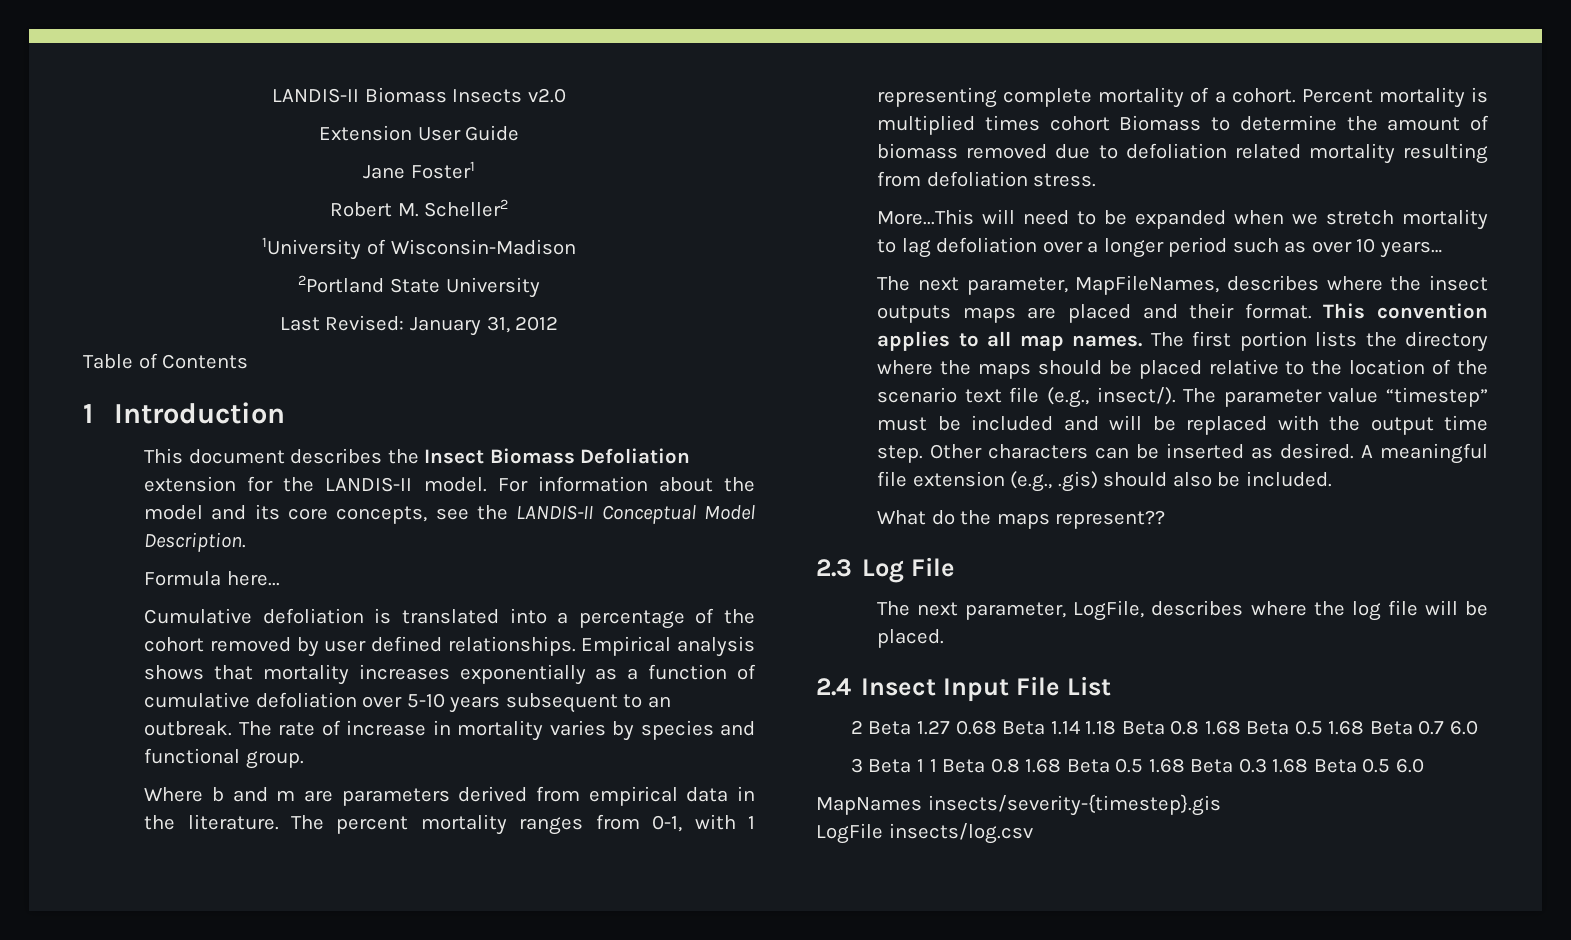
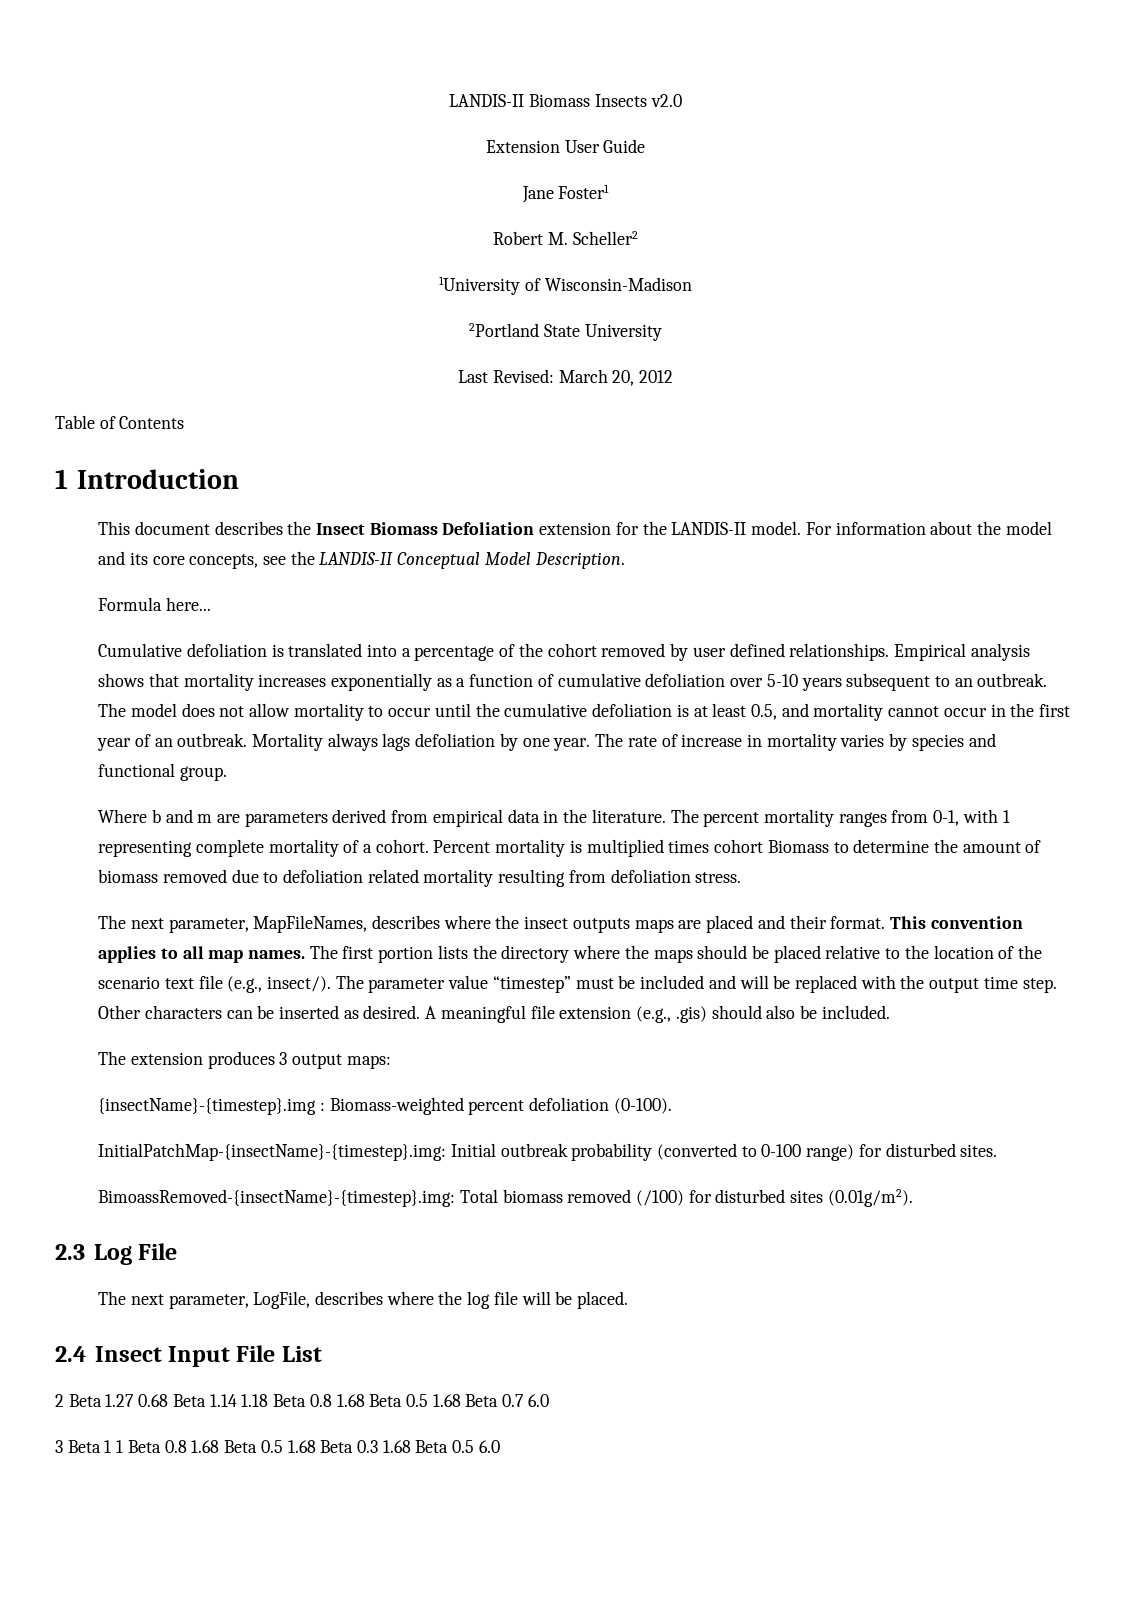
- Last Revised: January 31, 2012
+ Last Revised: March 20, 2012
- The rate of increase in mortality varies by species and functional group.
+ The model does not allow mortality to occur until the cumulative defoliation is at least 0.5, and mortality cannot occur in the first year of an outbreak. Mortality always lags defoliation by one year. The rate of increase in mortality varies by species and functional group.
- More...This will need to be expanded when we stretch mortality to lag defoliation over a longer period such as over 10 years…
- What do the maps represent??
+ The extension produces 3 output maps:
+ {insectName}-{timestep}.img : Biomass-weighted percent defoliation (0-100).
+ InitialPatchMap-{insectName}-{timestep}.img: Initial outbreak probability (converted to 0-100 range) for disturbed sites.
+ BimoassRemoved-{insectName}-{timestep}.img: Total biomass removed (/100) for disturbed sites (0.01g/m2).
- MapNames insects/severity-{timestep}.gis
- LogFile insects/log.csv

